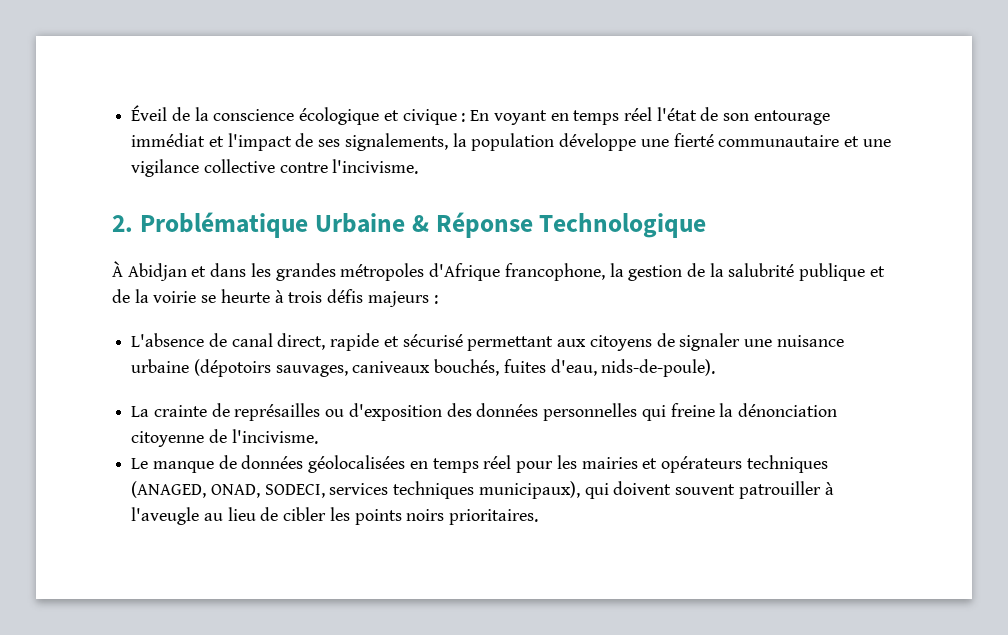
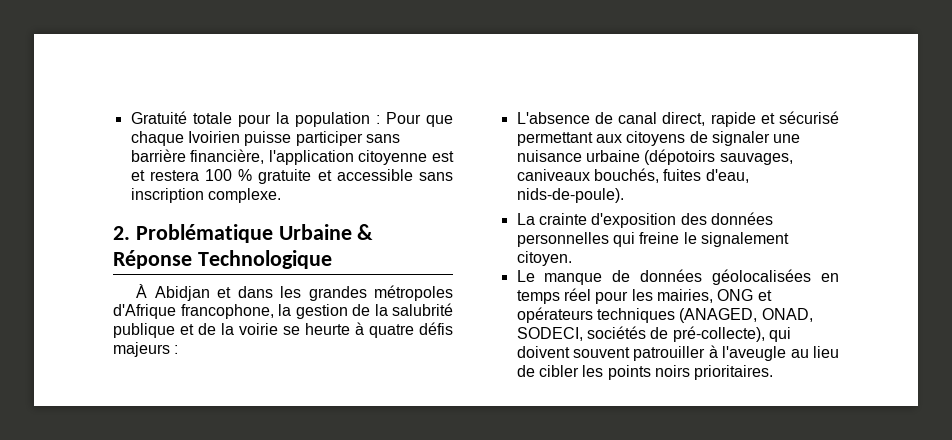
- Éveil de la conscience écologique et civique : En voyant en temps réel l'état de son entourage immédiat et l'impact de ses signalements, la population développe une fierté communautaire et une vigilance collective contre l'incivisme.
+ Gratuité totale pour la population : Pour que chaque Ivoirien puisse participer sans barrière financière, l'application citoyenne est et restera 100 % gratuite et accessible sans inscription complexe.
- À Abidjan et dans les grandes métropoles d'Afrique francophone, la gestion de la salubrité publique et de la voirie se heurte à trois défis majeurs :
+ À Abidjan et dans les grandes métropoles d'Afrique francophone, la gestion de la salubrité publique et de la voirie se heurte à quatre défis majeurs :
- La crainte de représailles ou d'exposition des données personnelles qui freine la dénonciation citoyenne de l'incivisme.
+ La crainte d'exposition des données personnelles qui freine le signalement citoyen.
- Le manque de données géolocalisées en temps réel pour les mairies et opérateurs techniques (ANAGED, ONAD, SODECI, services techniques municipaux), qui doivent souvent patrouiller à l'aveugle au lieu de cibler les points noirs prioritaires.
+ Le manque de données géolocalisées en temps réel pour les mairies, ONG et opérateurs techniques (ANAGED, ONAD, SODECI, sociétés de pré-collecte), qui doivent souvent patrouiller à l'aveugle au lieu de cibler les points noirs prioritaires.

